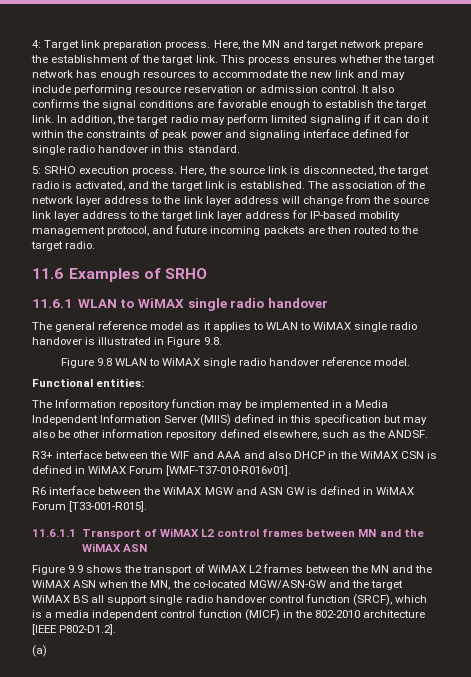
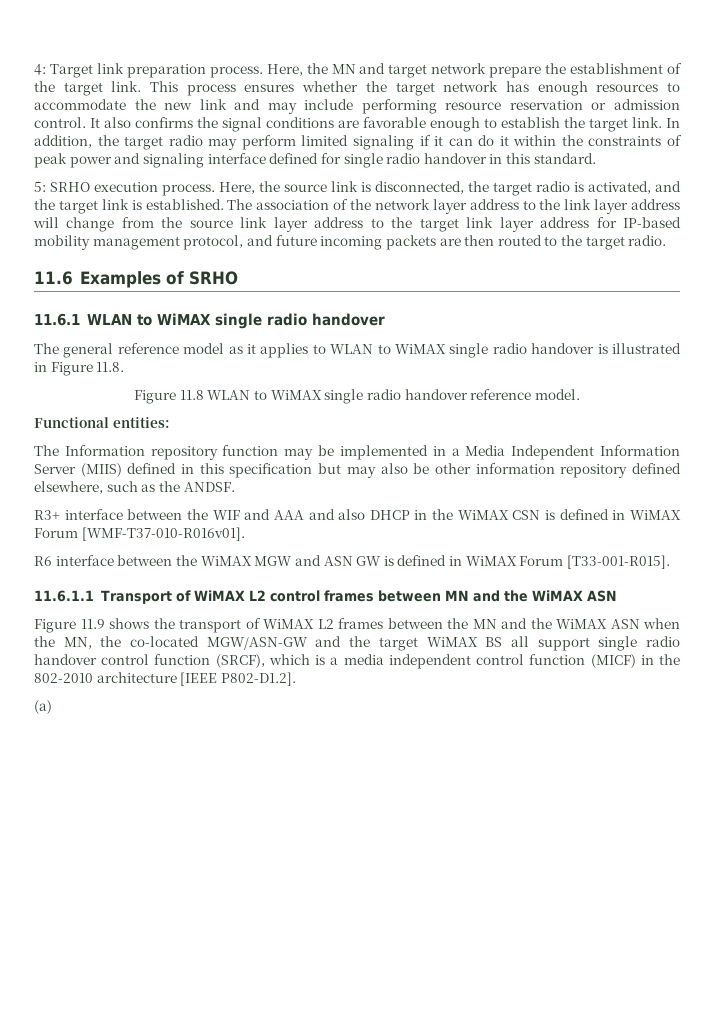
- The general reference model as it applies to WLAN to WiMAX single radio handover is illustrated in Figure 9.8.
- Figure 9.8 WLAN to WiMAX single radio handover reference model.
+ The general reference model as it applies to WLAN to WiMAX single radio handover is illustrated in Figure 11.8.
+ Figure 11.8 WLAN to WiMAX single radio handover reference model.
- Figure 9.9 shows the transport of WiMAX L2 frames between the MN and the WiMAX ASN when the MN, the co-located MGW/ASN-GW and the target WiMAX BS all support single radio handover control function (SRCF), which is a media independent control function (MICF) in the 802-2010 architecture [IEEE P802-D1.2].
+ Figure 11.9 shows the transport of WiMAX L2 frames between the MN and the WiMAX ASN when the MN, the co-located MGW/ASN-GW and the target WiMAX BS all support single radio handover control function (SRCF), which is a media independent control function (MICF) in the 802-2010 architecture [IEEE P802-D1.2].

